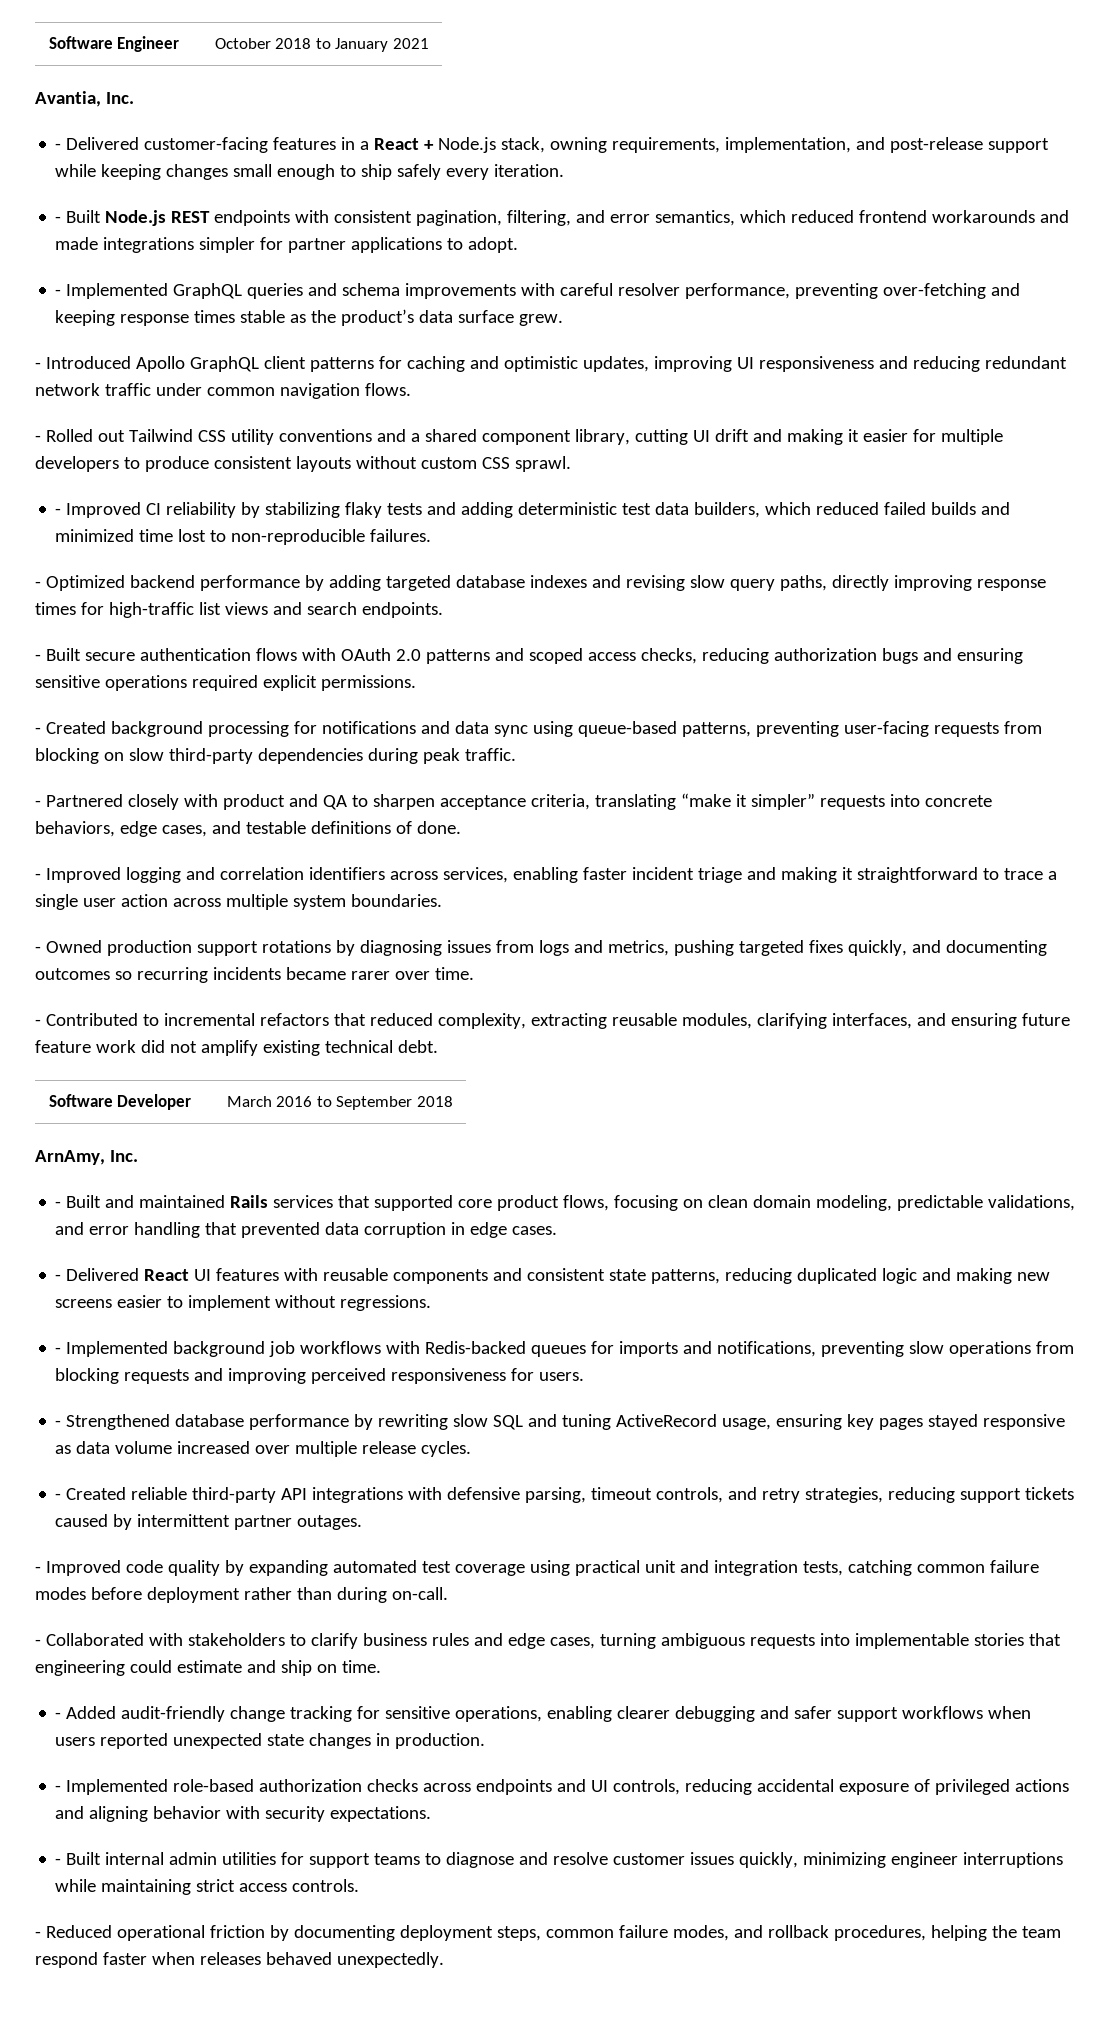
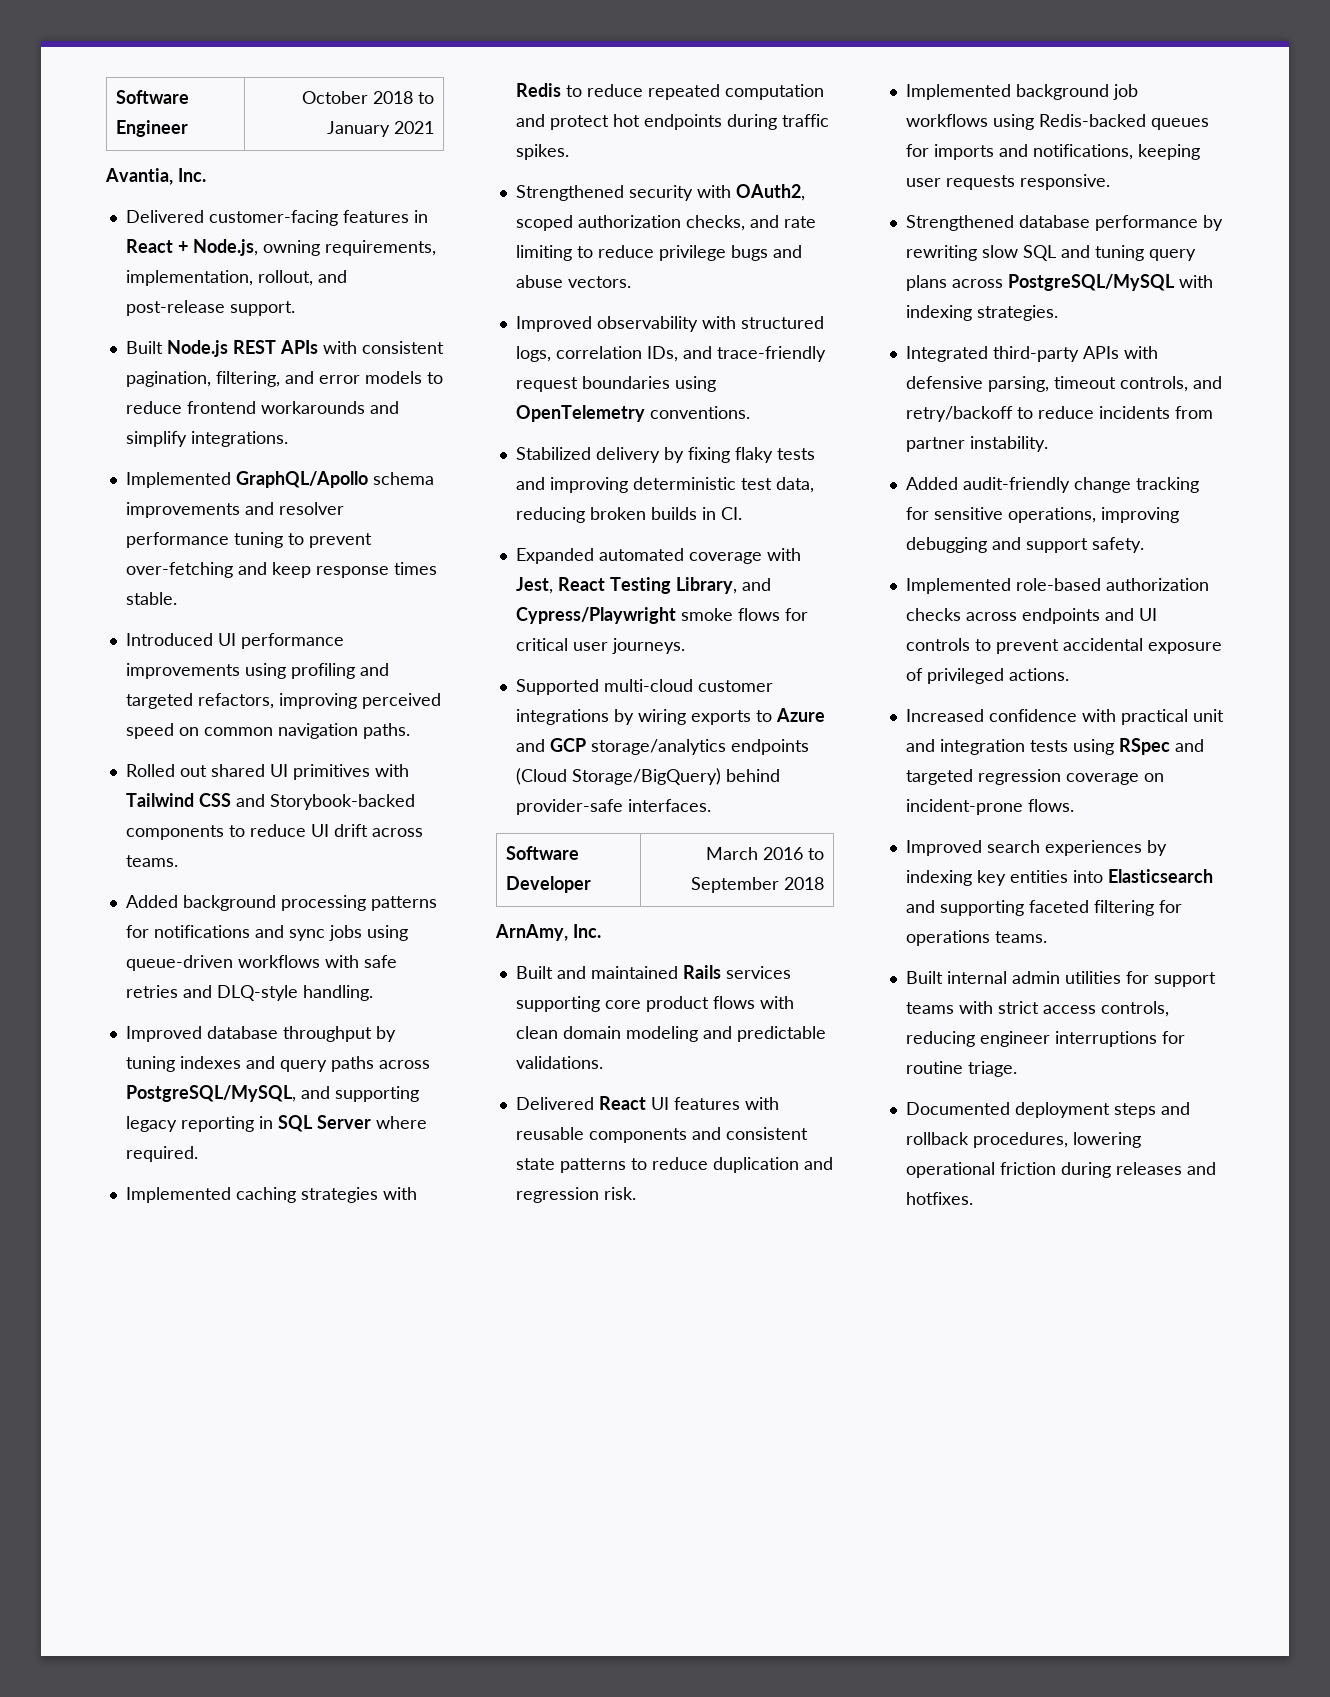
- - Delivered customer-facing features in a React + Node.js stack, owning requirements, implementation, and post-release support while keeping changes small enough to ship safely every iteration.
- - Built Node.js REST endpoints with consistent pagination, filtering, and error semantics, which reduced frontend workarounds and made integrations simpler for partner applications to adopt.
- - Implemented GraphQL queries and schema improvements with careful resolver performance, preventing over-fetching and keeping response times stable as the product’s data surface grew.
- - Introduced Apollo GraphQL client patterns for caching and optimistic updates, improving UI responsiveness and reducing redundant network traffic under common navigation flows.
- - Rolled out Tailwind CSS utility conventions and a shared component library, cutting UI drift and making it easier for multiple developers to produce consistent layouts without custom CSS sprawl.
- - Improved CI reliability by stabilizing flaky tests and adding deterministic test data builders, which reduced failed builds and minimized time lost to non-reproducible failures.
- - Optimized backend performance by adding targeted database indexes and revising slow query paths, directly improving response times for high-traffic list views and search endpoints.
- - Built secure authentication flows with OAuth 2.0 patterns and scoped access checks, reducing authorization bugs and ensuring sensitive operations required explicit permissions.
- - Created background processing for notifications and data sync using queue-based patterns, preventing user-facing requests from blocking on slow third-party dependencies during peak traffic.
- - Partnered closely with product and QA to sharpen acceptance criteria, translating “make it simpler” requests into concrete behaviors, edge cases, and testable definitions of done.
- - Improved logging and correlation identifiers across services, enabling faster incident triage and making it straightforward to trace a single user action across multiple system boundaries.
- - Owned production support rotations by diagnosing issues from logs and metrics, pushing targeted fixes quickly, and documenting outcomes so recurring incidents became rarer over time.
- - Contributed to incremental refactors that reduced complexity, extracting reusable modules, clarifying interfaces, and ensuring future feature work did not amplify existing technical debt.
+ Delivered customer-facing features in React + Node.js, owning requirements, implementation, rollout, and post-release support.
+ Built Node.js REST APIs with consistent pagination, filtering, and error models to reduce frontend workarounds and simplify integrations.
+ Implemented GraphQL/Apollo schema improvements and resolver performance tuning to prevent over-fetching and keep response times stable.
+ Introduced UI performance improvements using profiling and targeted refactors, improving perceived speed on common navigation paths.
+ Rolled out shared UI primitives with Tailwind CSS and Storybook-backed components to reduce UI drift across teams.
+ Added background processing patterns for notifications and sync jobs using queue-driven workflows with safe retries and DLQ-style handling.
+ Improved database throughput by tuning indexes and query paths across PostgreSQL/MySQL, and supporting legacy reporting in SQL Server where required.
+ Implemented caching strategies with Redis to reduce repeated computation and protect hot endpoints during traffic spikes.
+ Strengthened security with OAuth2, scoped authorization checks, and rate limiting to reduce privilege bugs and abuse vectors.
+ Improved observability with structured logs, correlation IDs, and trace-friendly request boundaries using OpenTelemetry conventions.
+ Stabilized delivery by fixing flaky tests and improving deterministic test data, reducing broken builds in CI.
+ Expanded automated coverage with Jest, React Testing Library, and Cypress/Playwright smoke flows for critical user journeys.
+ Supported multi-cloud customer integrations by wiring exports to Azure and GCP storage/analytics endpoints (Cloud Storage/BigQuery) behind provider-safe interfaces.
- - Built and maintained Rails services that supported core product flows, focusing on clean domain modeling, predictable validations, and error handling that prevented data corruption in edge cases.
- - Delivered React UI features with reusable components and consistent state patterns, reducing duplicated logic and making new screens easier to implement without regressions.
- - Implemented background job workflows with Redis-backed queues for imports and notifications, preventing slow operations from blocking requests and improving perceived responsiveness for users.
- - Strengthened database performance by rewriting slow SQL and tuning ActiveRecord usage, ensuring key pages stayed responsive as data volume increased over multiple release cycles.
- - Created reliable third-party API integrations with defensive parsing, timeout controls, and retry strategies, reducing support tickets caused by intermittent partner outages.
- - Improved code quality by expanding automated test coverage using practical unit and integration tests, catching common failure modes before deployment rather than during on-call.
- - Collaborated with stakeholders to clarify business rules and edge cases, turning ambiguous requests into implementable stories that engineering could estimate and ship on time.
- - Added audit-friendly change tracking for sensitive operations, enabling clearer debugging and safer support workflows when users reported unexpected state changes in production.
- - Implemented role-based authorization checks across endpoints and UI controls, reducing accidental exposure of privileged actions and aligning behavior with security expectations.
- - Built internal admin utilities for support teams to diagnose and resolve customer issues quickly, minimizing engineer interruptions while maintaining strict access controls.
- - Reduced operational friction by documenting deployment steps, common failure modes, and rollback procedures, helping the team respond faster when releases behaved unexpectedly.
+ Built and maintained Rails services supporting core product flows with clean domain modeling and predictable validations.
+ Delivered React UI features with reusable components and consistent state patterns to reduce duplication and regression risk.
+ Implemented background job workflows using Redis-backed queues for imports and notifications, keeping user requests responsive.
+ Strengthened database performance by rewriting slow SQL and tuning query plans across PostgreSQL/MySQL with indexing strategies.
+ Integrated third-party APIs with defensive parsing, timeout controls, and retry/backoff to reduce incidents from partner instability.
+ Added audit-friendly change tracking for sensitive operations, improving debugging and support safety.
+ Implemented role-based authorization checks across endpoints and UI controls to prevent accidental exposure of privileged actions.
+ Increased confidence with practical unit and integration tests using RSpec and targeted regression coverage on incident-prone flows.
+ Improved search experiences by indexing key entities into Elasticsearch and supporting faceted filtering for operations teams.
+ Built internal admin utilities for support teams with strict access controls, reducing engineer interruptions for routine triage.
+ Documented deployment steps and rollback procedures, lowering operational friction during releases and hotfixes.

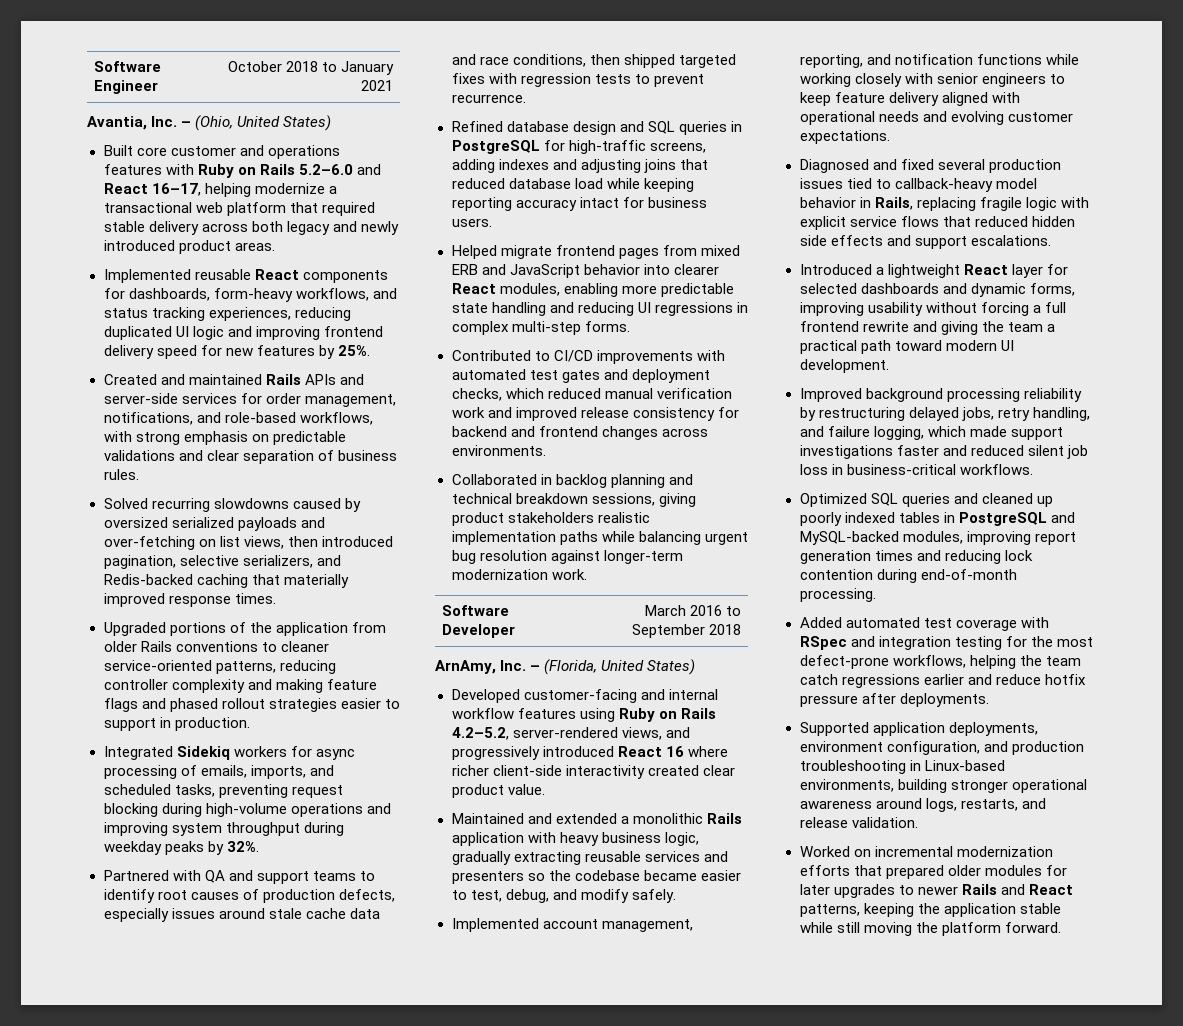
- Avantia, Inc.
- Delivered customer-facing features in React + Node.js, owning requirements, implementation, rollout, and post-release support.
- Built Node.js REST APIs with consistent pagination, filtering, and error models to reduce frontend workarounds and simplify integrations.
- Implemented GraphQL/Apollo schema improvements and resolver performance tuning to prevent over-fetching and keep response times stable.
- Introduced UI performance improvements using profiling and targeted refactors, improving perceived speed on common navigation paths.
- Rolled out shared UI primitives with Tailwind CSS and Storybook-backed components to reduce UI drift across teams.
- Added background processing patterns for notifications and sync jobs using queue-driven workflows with safe retries and DLQ-style handling.
- Improved database throughput by tuning indexes and query paths across PostgreSQL/MySQL, and supporting legacy reporting in SQL Server where required.
- Implemented caching strategies with Redis to reduce repeated computation and protect hot endpoints during traffic spikes.
- Strengthened security with OAuth2, scoped authorization checks, and rate limiting to reduce privilege bugs and abuse vectors.
- Improved observability with structured logs, correlation IDs, and trace-friendly request boundaries using OpenTelemetry conventions.
- Stabilized delivery by fixing flaky tests and improving deterministic test data, reducing broken builds in CI.
- Expanded automated coverage with Jest, React Testing Library, and Cypress/Playwright smoke flows for critical user journeys.
- Supported multi-cloud customer integrations by wiring exports to Azure and GCP storage/analytics endpoints (Cloud Storage/BigQuery) behind provider-safe interfaces.
+ Avantia, Inc. – (Ohio, United States)
+ Built core customer and operations features with Ruby on Rails 5.2–6.0 and React 16–17, helping modernize a transactional web platform that required stable delivery across both legacy and newly introduced product areas.
+ Implemented reusable React components for dashboards, form-heavy workflows, and status tracking experiences, reducing duplicated UI logic and improving frontend delivery speed for new features by 25%.
+ Created and maintained Rails APIs and server-side services for order management, notifications, and role-based workflows, with strong emphasis on predictable validations and clear separation of business rules.
+ Solved recurring slowdowns caused by oversized serialized payloads and over-fetching on list views, then introduced pagination, selective serializers, and Redis-backed caching that materially improved response times.
+ Upgraded portions of the application from older Rails conventions to cleaner service-oriented patterns, reducing controller complexity and making feature flags and phased rollout strategies easier to support in production.
+ Integrated Sidekiq workers for async processing of emails, imports, and scheduled tasks, preventing request blocking during high-volume operations and improving system throughput during weekday peaks by 32%.
+ Partnered with QA and support teams to identify root causes of production defects, especially issues around stale cache data and race conditions, then shipped targeted fixes with regression tests to prevent recurrence.
+ Refined database design and SQL queries in PostgreSQL for high-traffic screens, adding indexes and adjusting joins that reduced database load while keeping reporting accuracy intact for business users.
+ Helped migrate frontend pages from mixed ERB and JavaScript behavior into clearer React modules, enabling more predictable state handling and reducing UI regressions in complex multi-step forms.
+ Contributed to CI/CD improvements with automated test gates and deployment checks, which reduced manual verification work and improved release consistency for backend and frontend changes across environments.
+ Collaborated in backlog planning and technical breakdown sessions, giving product stakeholders realistic implementation paths while balancing urgent bug resolution against longer-term modernization work.
- ArnAmy, Inc.
- Built and maintained Rails services supporting core product flows with clean domain modeling and predictable validations.
- Delivered React UI features with reusable components and consistent state patterns to reduce duplication and regression risk.
- Implemented background job workflows using Redis-backed queues for imports and notifications, keeping user requests responsive.
- Strengthened database performance by rewriting slow SQL and tuning query plans across PostgreSQL/MySQL with indexing strategies.
- Integrated third-party APIs with defensive parsing, timeout controls, and retry/backoff to reduce incidents from partner instability.
- Added audit-friendly change tracking for sensitive operations, improving debugging and support safety.
- Implemented role-based authorization checks across endpoints and UI controls to prevent accidental exposure of privileged actions.
- Increased confidence with practical unit and integration tests using RSpec and targeted regression coverage on incident-prone flows.
- Improved search experiences by indexing key entities into Elasticsearch and supporting faceted filtering for operations teams.
- Built internal admin utilities for support teams with strict access controls, reducing engineer interruptions for routine triage.
- Documented deployment steps and rollback procedures, lowering operational friction during releases and hotfixes.
+ ArnAmy, Inc. – (Florida, United States)
+ Developed customer-facing and internal workflow features using Ruby on Rails 4.2–5.2, server-rendered views, and progressively introduced React 16 where richer client-side interactivity created clear product value.
+ Maintained and extended a monolithic Rails application with heavy business logic, gradually extracting reusable services and presenters so the codebase became easier to test, debug, and modify safely.
+ Implemented account management, reporting, and notification functions while working closely with senior engineers to keep feature delivery aligned with operational needs and evolving customer expectations.
+ Diagnosed and fixed several production issues tied to callback-heavy model behavior in Rails, replacing fragile logic with explicit service flows that reduced hidden side effects and support escalations.
+ Introduced a lightweight React layer for selected dashboards and dynamic forms, improving usability without forcing a full frontend rewrite and giving the team a practical path toward modern UI development.
+ Improved background processing reliability by restructuring delayed jobs, retry handling, and failure logging, which made support investigations faster and reduced silent job loss in business-critical workflows.
+ Optimized SQL queries and cleaned up poorly indexed tables in PostgreSQL and MySQL-backed modules, improving report generation times and reducing lock contention during end-of-month processing.
+ Added automated test coverage with RSpec and integration testing for the most defect-prone workflows, helping the team catch regressions earlier and reduce hotfix pressure after deployments.
+ Supported application deployments, environment configuration, and production troubleshooting in Linux-based environments, building stronger operational awareness around logs, restarts, and release validation.
+ Worked on incremental modernization efforts that prepared older modules for later upgrades to newer Rails and React patterns, keeping the application stable while still moving the platform forward.

